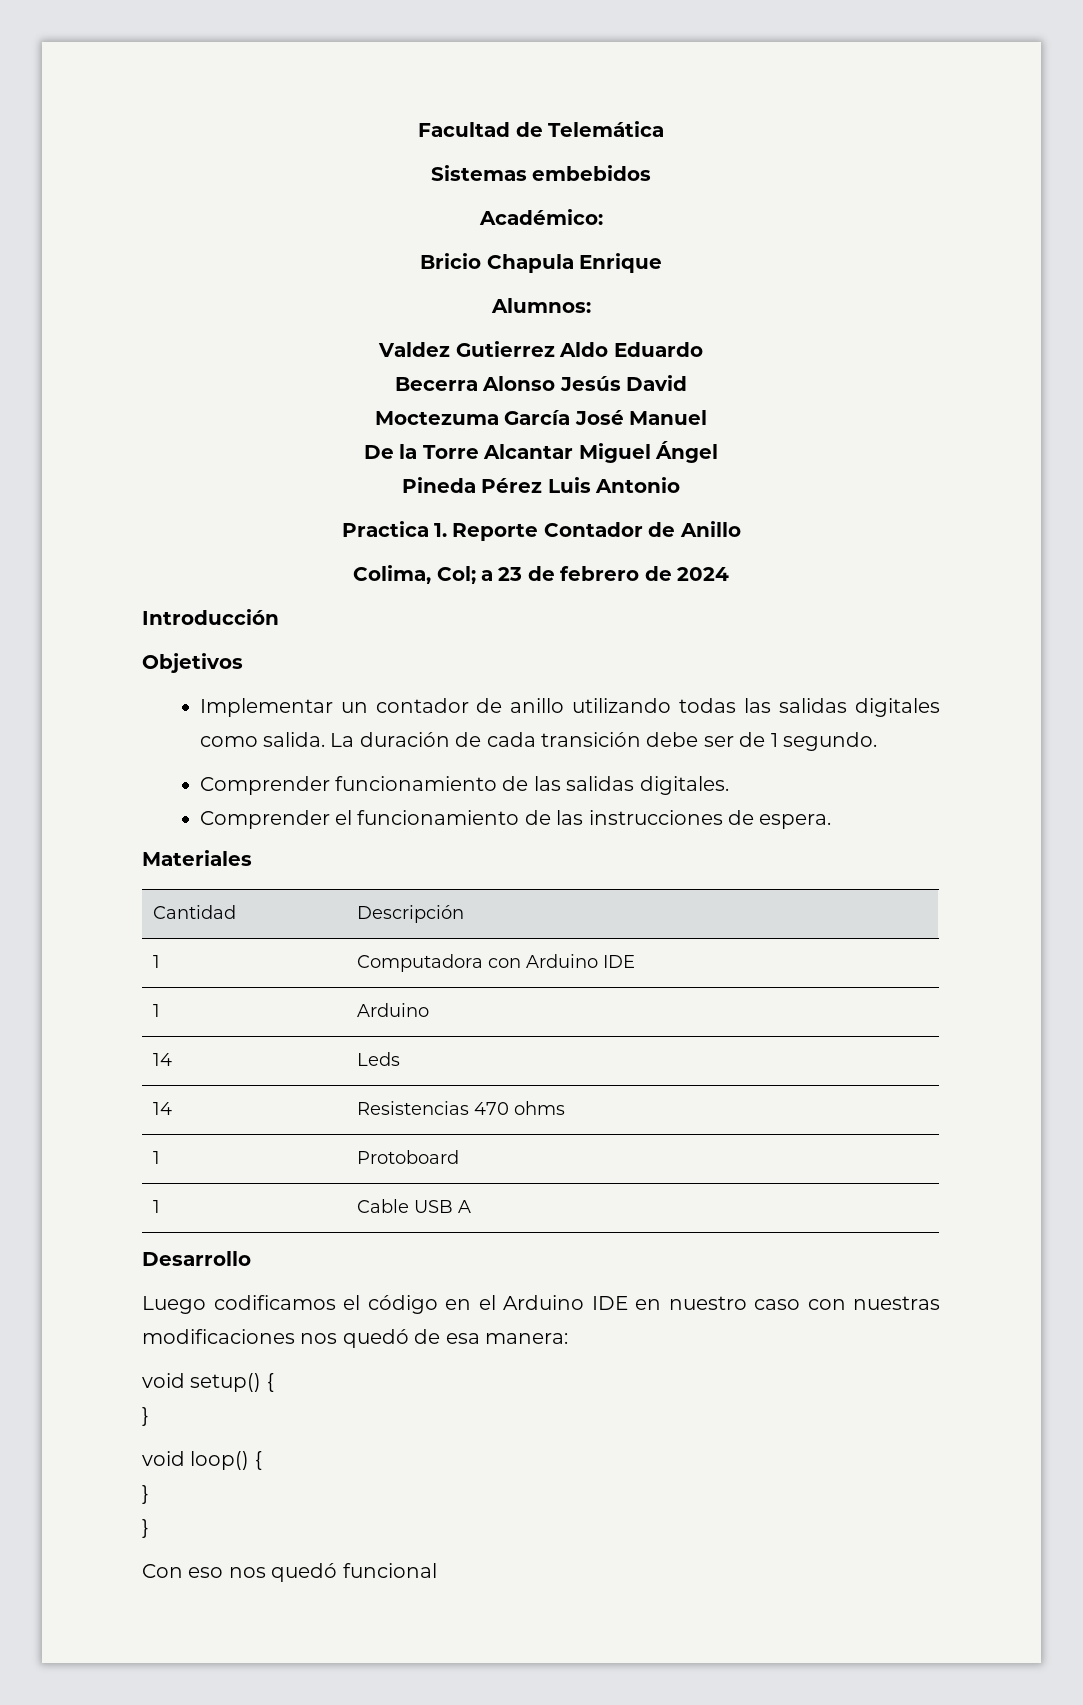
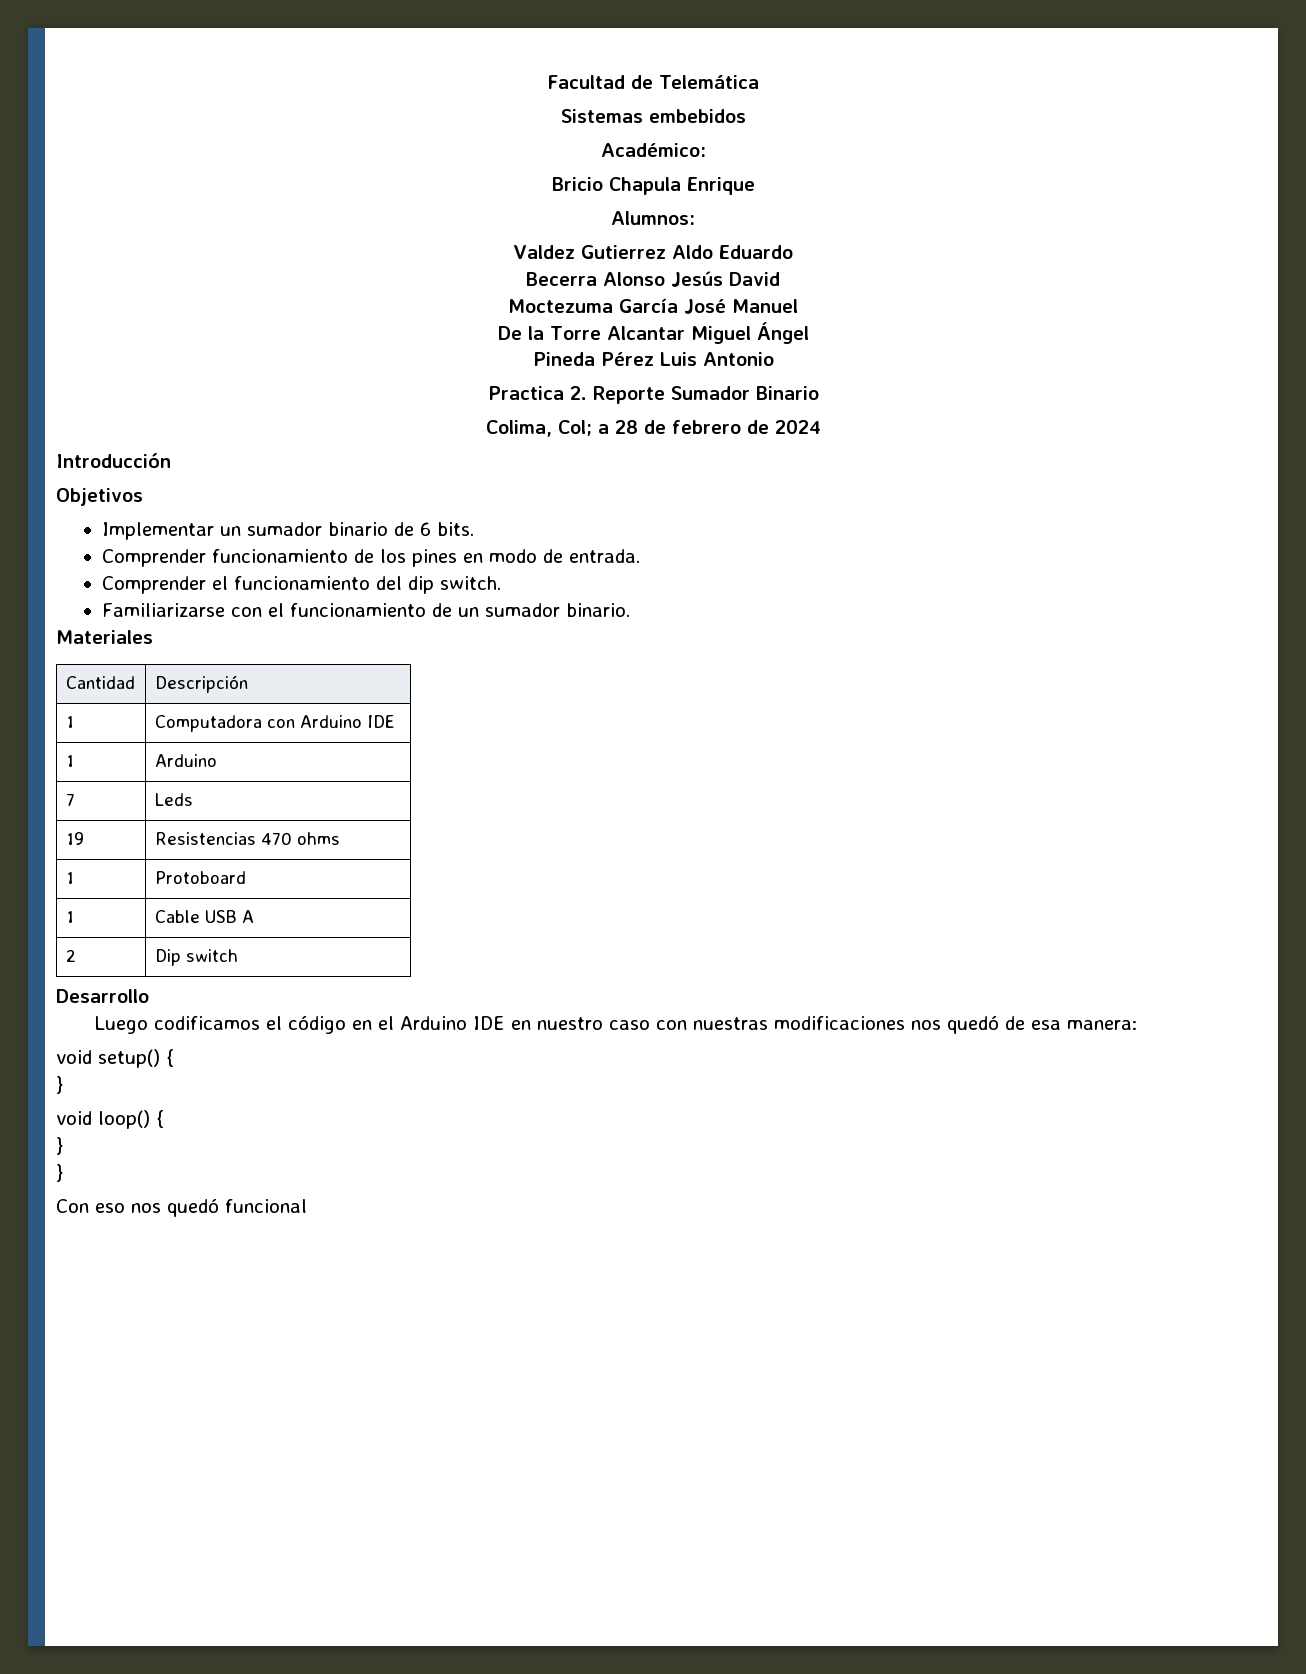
- Practica 1. Reporte Contador de Anillo
+ Practica 2. Reporte Sumador Binario
- Colima, Col; a 23 de febrero de 2024
+ Colima, Col; a 28 de febrero de 2024
- Implementar un contador de anillo utilizando todas las salidas digitales como salida. La duración de cada transición debe ser de 1 segundo.
- Comprender funcionamiento de las salidas digitales.
- Comprender el funcionamiento de las instrucciones de espera.
+ Implementar un sumador binario de 6 bits.
+ Comprender funcionamiento de los pines en modo de entrada.
+ Comprender el funcionamiento del dip switch.
+ Familiarizarse con el funcionamiento de un sumador binario.
- 14 | Leds
+ 7 | Leds
- 14 | Resistencias 470 ohms
+ 19 | Resistencias 470 ohms
+ 2 | Dip switch

